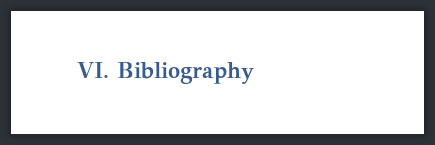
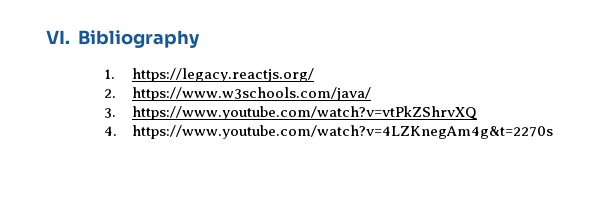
+ 1. https://legacy.reactjs.org/
+ 2. https://www.w3schools.com/java/
+ 3. https://www.youtube.com/watch?v=vtPkZShrvXQ
+ 4. https://www.youtube.com/watch?v=4LZKnegAm4g&t=2270s

